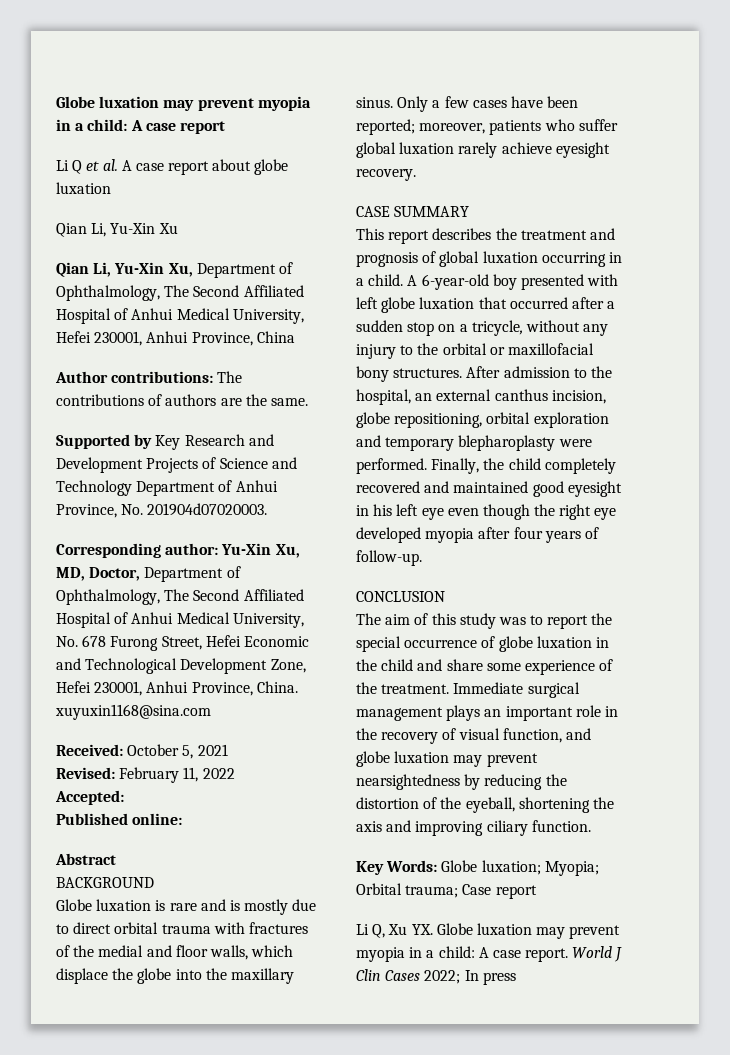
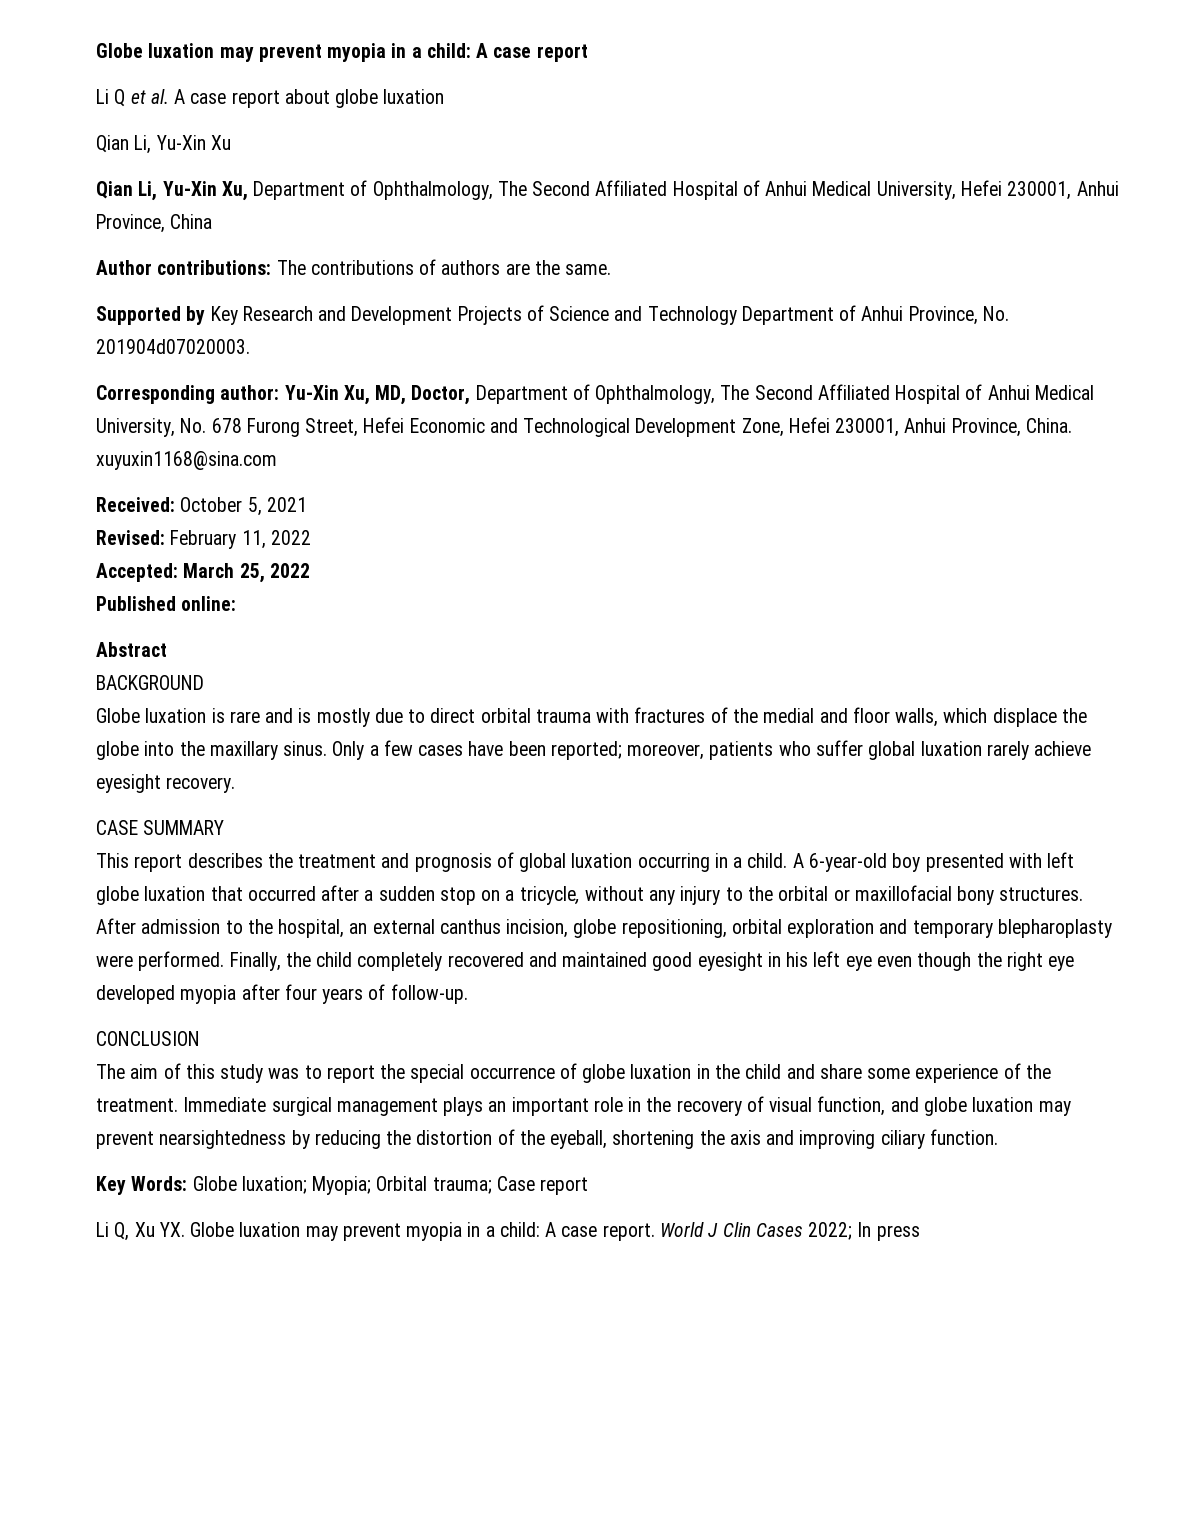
- Accepted:
+ Accepted: March 25, 2022

